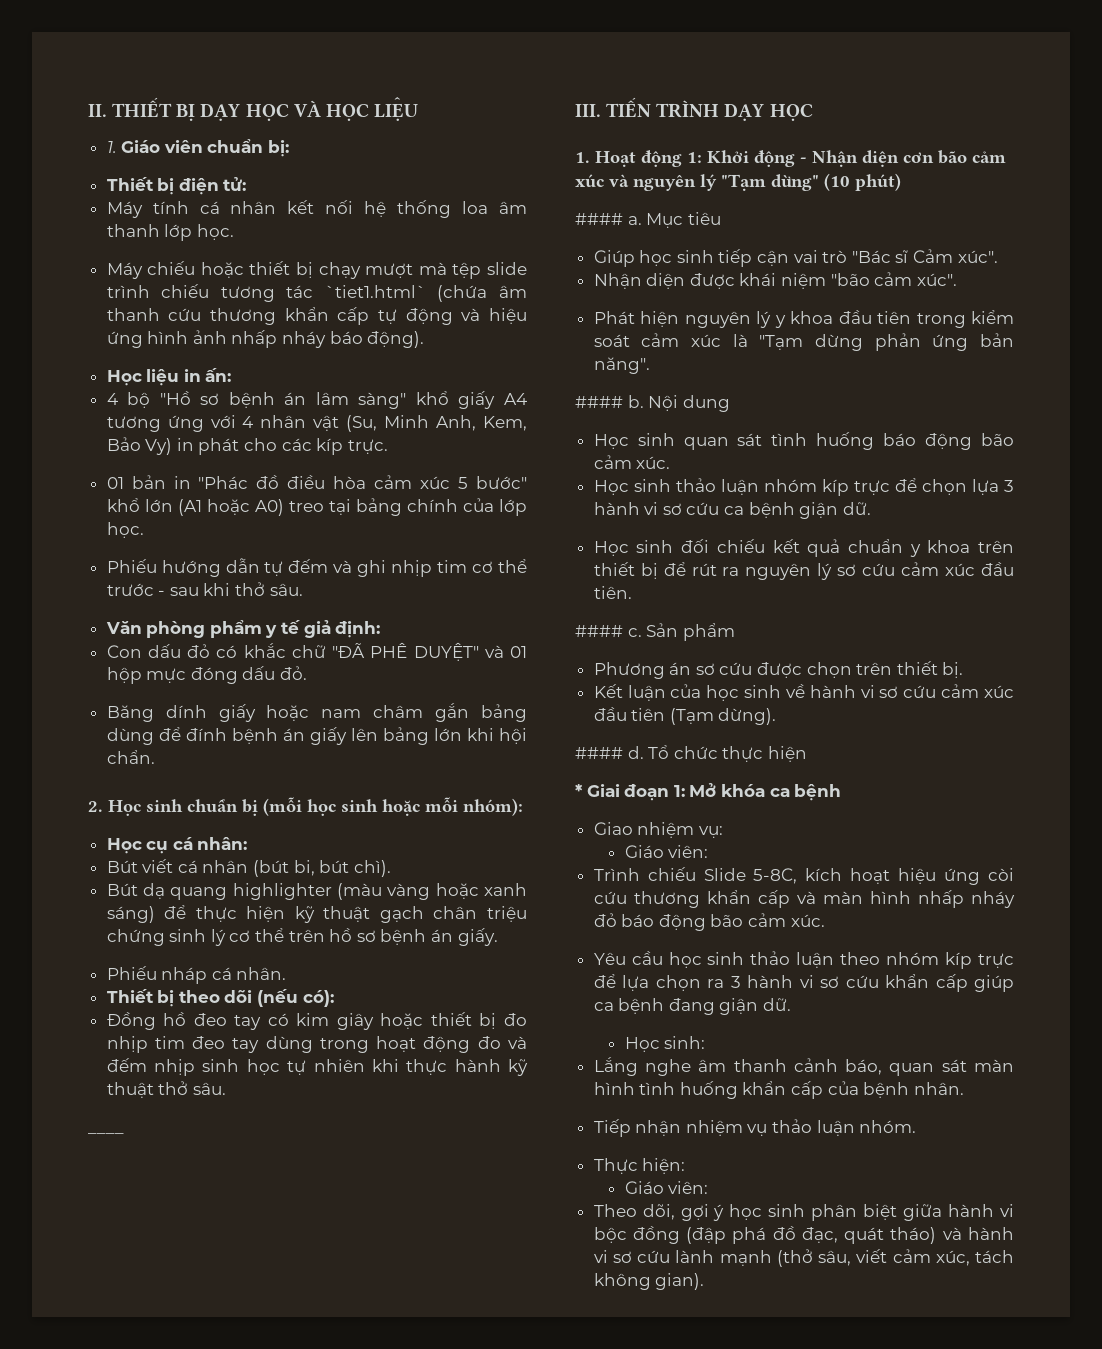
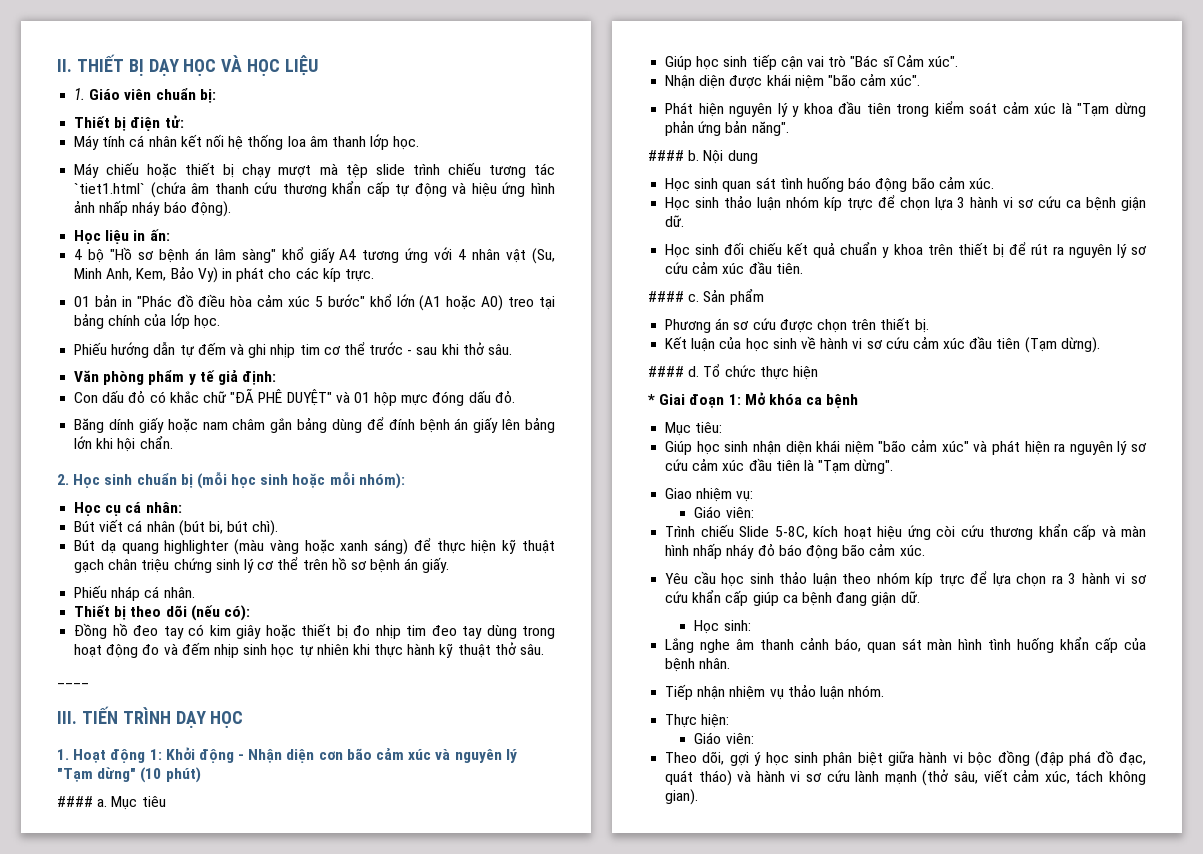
+ Mục tiêu:
+ Giúp học sinh nhận diện khái niệm "bão cảm xúc" và phát hiện ra nguyên lý sơ cứu cảm xúc đầu tiên là "Tạm dừng".

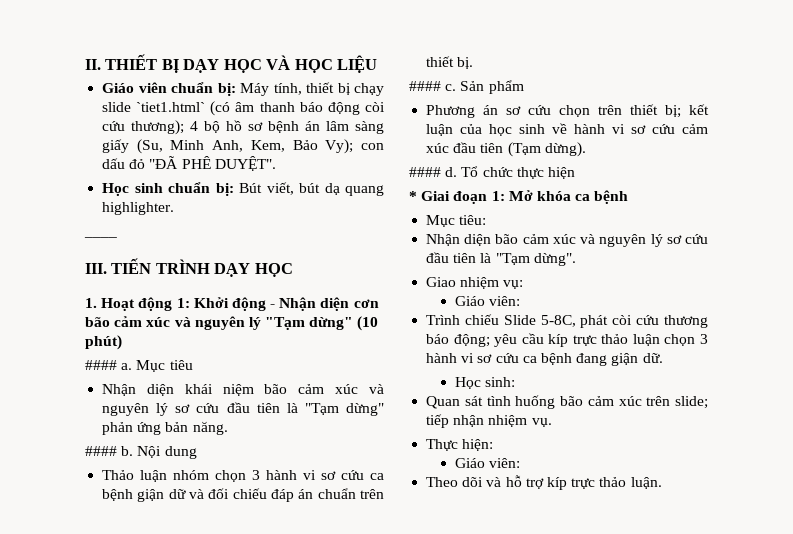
- 1. Giáo viên chuẩn bị:
- Thiết bị điện tử:
- Máy tính cá nhân kết nối hệ thống loa âm thanh lớp học.
- Máy chiếu hoặc thiết bị chạy mượt mà tệp slide trình chiếu tương tác `tiet1.html` (chứa âm thanh cứu thương khẩn cấp tự động và hiệu ứng hình ảnh nhấp nháy báo động).
- Học liệu in ấn:
- 4 bộ "Hồ sơ bệnh án lâm sàng" khổ giấy A4 tương ứng với 4 nhân vật (Su, Minh Anh, Kem, Bảo Vy) in phát cho các kíp trực.
- 01 bản in "Phác đồ điều hòa cảm xúc 5 bước" khổ lớn (A1 hoặc A0) treo tại bảng chính của lớp học.
- Phiếu hướng dẫn tự đếm và ghi nhịp tim cơ thể trước - sau khi thở sâu.
- Văn phòng phẩm y tế giả định:
- Con dấu đỏ có khắc chữ "ĐÃ PHÊ DUYỆT" và 01 hộp mực đóng dấu đỏ.
- Băng dính giấy hoặc nam châm gắn bảng dùng để đính bệnh án giấy lên bảng lớn khi hội chẩn.
- 2. Học sinh chuẩn bị (mỗi học sinh hoặc mỗi nhóm):
- Học cụ cá nhân:
- Bút viết cá nhân (bút bi, bút chì).
- Bút dạ quang highlighter (màu vàng hoặc xanh sáng) để thực hiện kỹ thuật gạch chân triệu chứng sinh lý cơ thể trên hồ sơ bệnh án giấy.
- Phiếu nháp cá nhân.
- Thiết bị theo dõi (nếu có):
- Đồng hồ đeo tay có kim giây hoặc thiết bị đo nhịp tim đeo tay dùng trong hoạt động đo và đếm nhịp sinh học tự nhiên khi thực hành kỹ thuật thở sâu.
+ Giáo viên chuẩn bị: Máy tính, thiết bị chạy slide `tiet1.html` (có âm thanh báo động còi cứu thương); 4 bộ hồ sơ bệnh án lâm sàng giấy (Su, Minh Anh, Kem, Bảo Vy); con dấu đỏ "ĐÃ PHÊ DUYỆT".
+ Học sinh chuẩn bị: Bút viết, bút dạ quang highlighter.
- Giúp học sinh tiếp cận vai trò "Bác sĩ Cảm xúc".
- Nhận diện được khái niệm "bão cảm xúc".
- Phát hiện nguyên lý y khoa đầu tiên trong kiểm soát cảm xúc là "Tạm dừng phản ứng bản năng".
+ Nhận diện khái niệm bão cảm xúc và nguyên lý sơ cứu đầu tiên là "Tạm dừng" phản ứng bản năng.
- Học sinh quan sát tình huống báo động bão cảm xúc.
- Học sinh thảo luận nhóm kíp trực để chọn lựa 3 hành vi sơ cứu ca bệnh giận dữ.
- Học sinh đối chiếu kết quả chuẩn y khoa trên thiết bị để rút ra nguyên lý sơ cứu cảm xúc đầu tiên.
+ Thảo luận nhóm chọn 3 hành vi sơ cứu ca bệnh giận dữ và đối chiếu đáp án chuẩn trên thiết bị.
- Phương án sơ cứu được chọn trên thiết bị.
- Kết luận của học sinh về hành vi sơ cứu cảm xúc đầu tiên (Tạm dừng).
+ Phương án sơ cứu chọn trên thiết bị; kết luận của học sinh về hành vi sơ cứu cảm xúc đầu tiên (Tạm dừng).
- Giúp học sinh nhận diện khái niệm "bão cảm xúc" và phát hiện ra nguyên lý sơ cứu cảm xúc đầu tiên là "Tạm dừng".
+ Nhận diện bão cảm xúc và nguyên lý sơ cứu đầu tiên là "Tạm dừng".
- Trình chiếu Slide 5-8C, kích hoạt hiệu ứng còi cứu thương khẩn cấp và màn hình nhấp nháy đỏ báo động bão cảm xúc.
- Yêu cầu học sinh thảo luận theo nhóm kíp trực để lựa chọn ra 3 hành vi sơ cứu khẩn cấp giúp ca bệnh đang giận dữ.
+ Trình chiếu Slide 5-8C, phát còi cứu thương báo động; yêu cầu kíp trực thảo luận chọn 3 hành vi sơ cứu ca bệnh đang giận dữ.
- Lắng nghe âm thanh cảnh báo, quan sát màn hình tình huống khẩn cấp của bệnh nhân.
- Tiếp nhận nhiệm vụ thảo luận nhóm.
+ Quan sát tình huống bão cảm xúc trên slide; tiếp nhận nhiệm vụ.
- Theo dõi, gợi ý học sinh phân biệt giữa hành vi bộc đồng (đập phá đồ đạc, quát tháo) và hành vi sơ cứu lành mạnh (thở sâu, viết cảm xúc, tách không gian).
+ Theo dõi và hỗ trợ kíp trực thảo luận.

